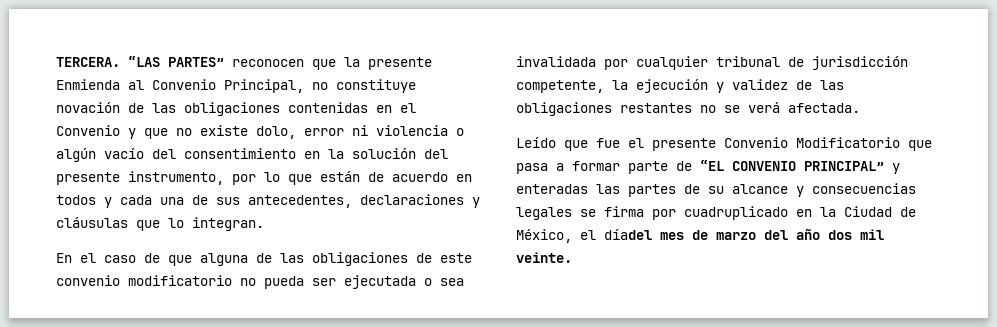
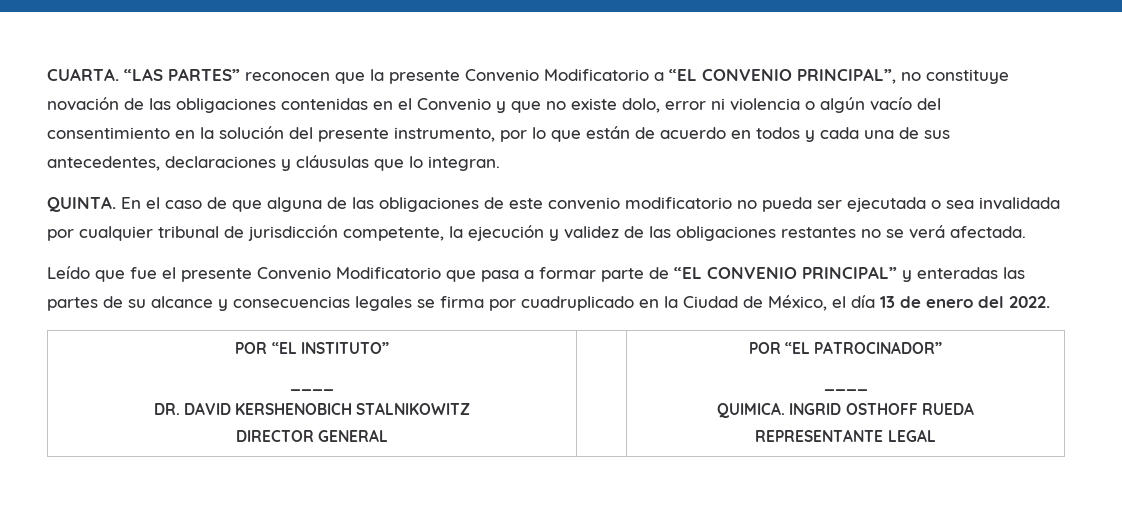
- TERCERA.
+ CUARTA.
- “LAS PARTES” reconocen que la presente Enmienda al Convenio Principal, no constituye novación de las obligaciones contenidas en el Convenio y que no existe dolo, error ni violencia o algún vacío del consentimiento en la solución del presente instrumento, por lo que están de acuerdo en todos y cada una de sus antecedentes, declaraciones y cláusulas que lo integran.
+ “LAS PARTES” reconocen que la presente Convenio Modificatorio a “EL CONVENIO PRINCIPAL”, no constituye novación de las obligaciones contenidas en el Convenio y que no existe dolo, error ni violencia o algún vacío del consentimiento en la solución del presente instrumento, por lo que están de acuerdo en todos y cada una de sus antecedentes, declaraciones y cláusulas que lo integran.
+ QUINTA.
- Leído que fue el presente Convenio Modificatorio que pasa a formar parte de “EL CONVENIO PRINCIPAL” y enteradas las partes de su alcance y consecuencias legales se firma por cuadruplicado en la Ciudad de México, el díadel mes de marzo del año dos mil veinte.
+ Leído que fue el presente Convenio Modificatorio que pasa a formar parte de “EL CONVENIO PRINCIPAL” y enteradas las partes de su alcance y consecuencias legales se firma por cuadruplicado en la Ciudad de México, el día 13 de enero del 2022.
+ POR “EL INSTITUTO”
+ ____
+ DR. DAVID KERSHENOBICH STALNIKOWITZ
+ DIRECTOR GENERAL | | POR “EL PATROCINADOR”
+ ____
+ QUIMICA. INGRID OSTHOFF RUEDA
+ REPRESENTANTE LEGAL

